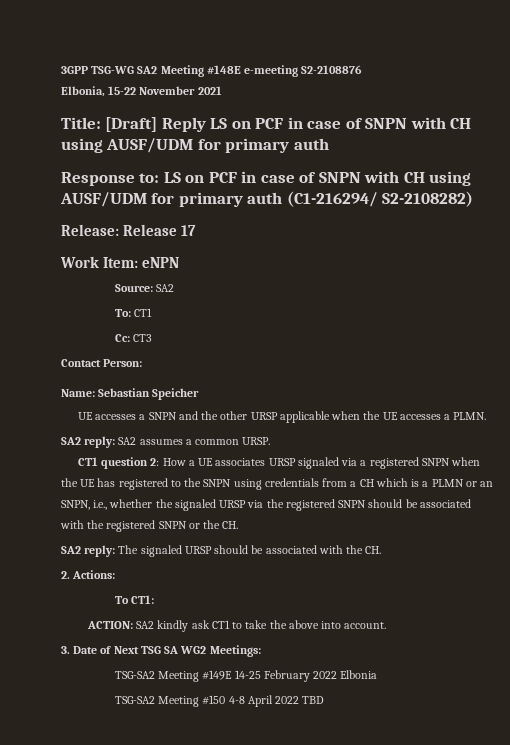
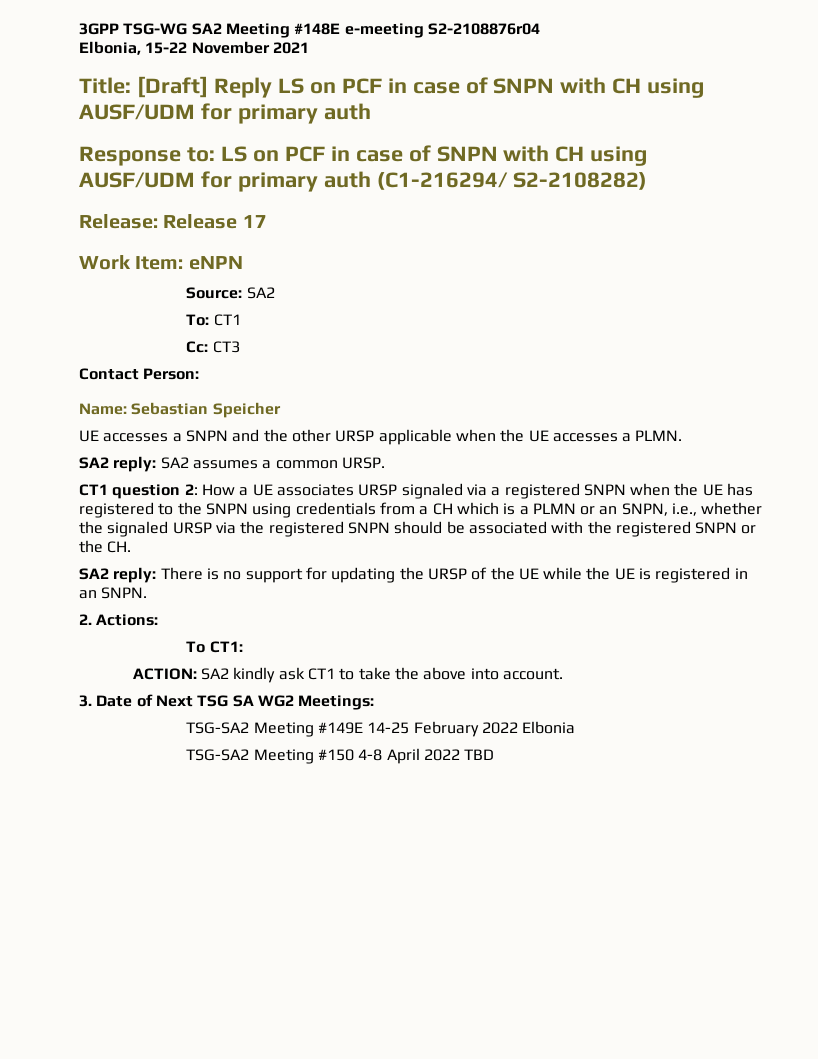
- 3GPP TSG-WG SA2 Meeting #148E e-meeting S2-2108876
+ 3GPP TSG-WG SA2 Meeting #148E e-meeting S2-2108876r04
- SA2 reply: The signaled URSP should be associated with the CH.
+ SA2 reply: There is no support for updating the URSP of the UE while the UE is registered in an SNPN.

